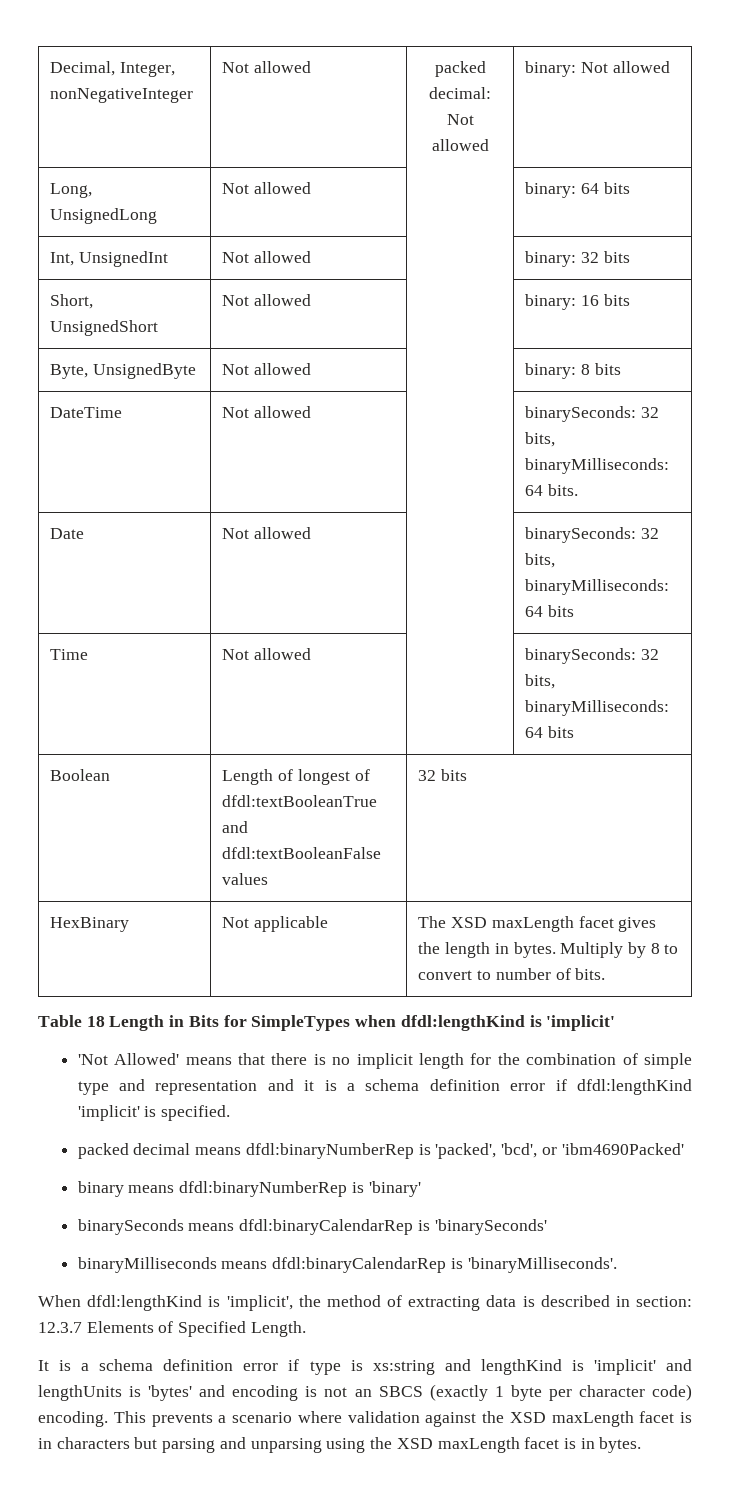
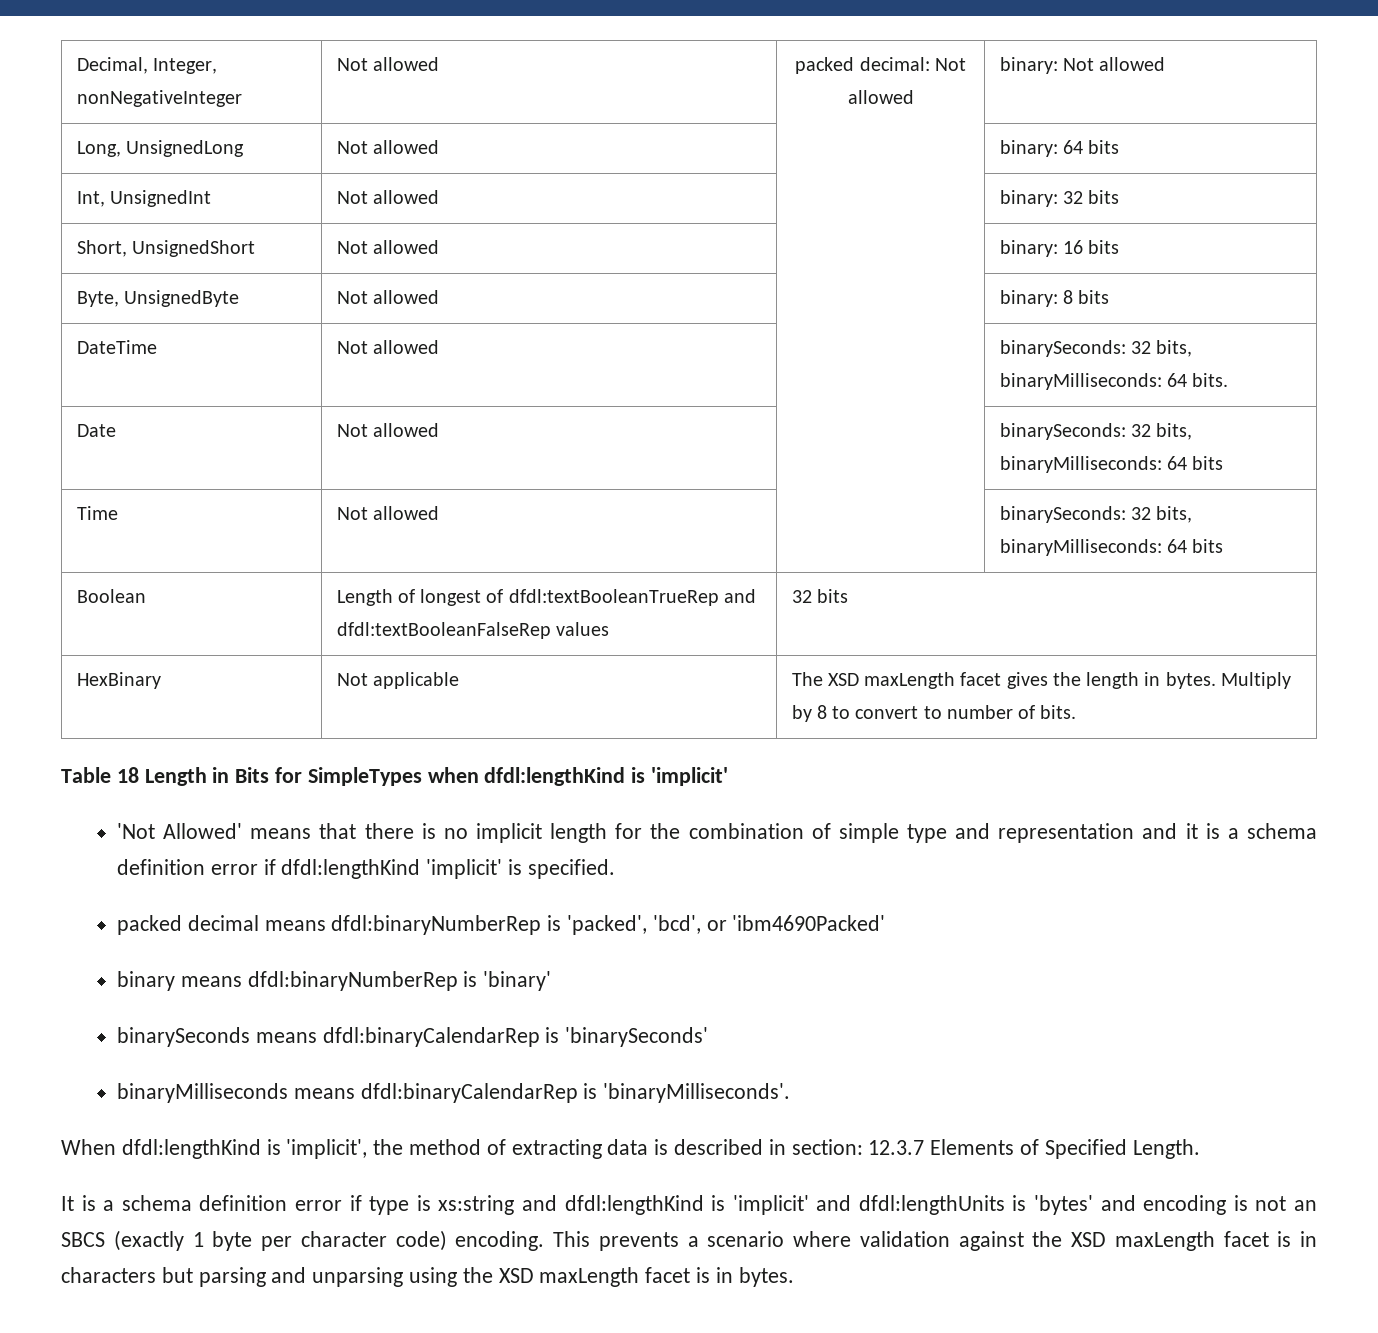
- Boolean | Length of longest of dfdl:textBooleanTrue and dfdl:textBooleanFalse values | 32 bits
+ Boolean | Length of longest of dfdl:textBooleanTrueRep and dfdl:textBooleanFalseRep values | 32 bits
- It is a schema definition error if type is xs:string and lengthKind is 'implicit' and lengthUnits is 'bytes' and encoding is not an SBCS (exactly 1 byte per character code) encoding.
+ It is a schema definition error if type is xs:string and dfdl:lengthKind is 'implicit' and dfdl:lengthUnits is 'bytes' and encoding is not an SBCS (exactly 1 byte per character code) encoding.

